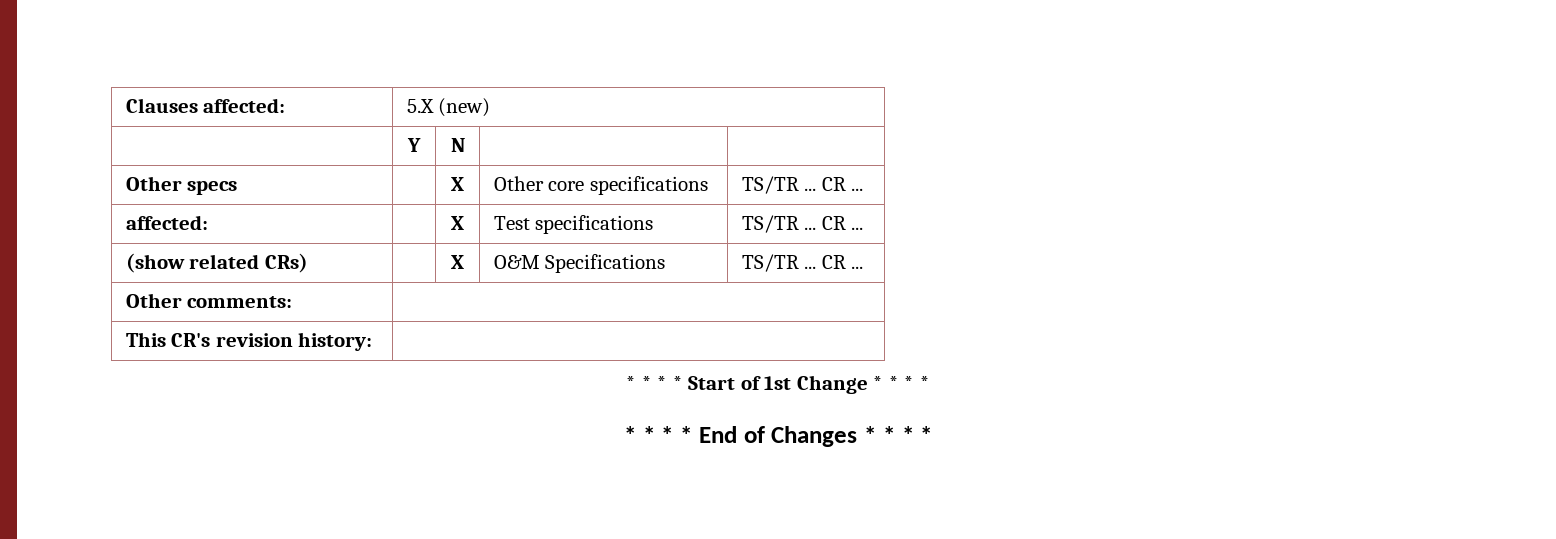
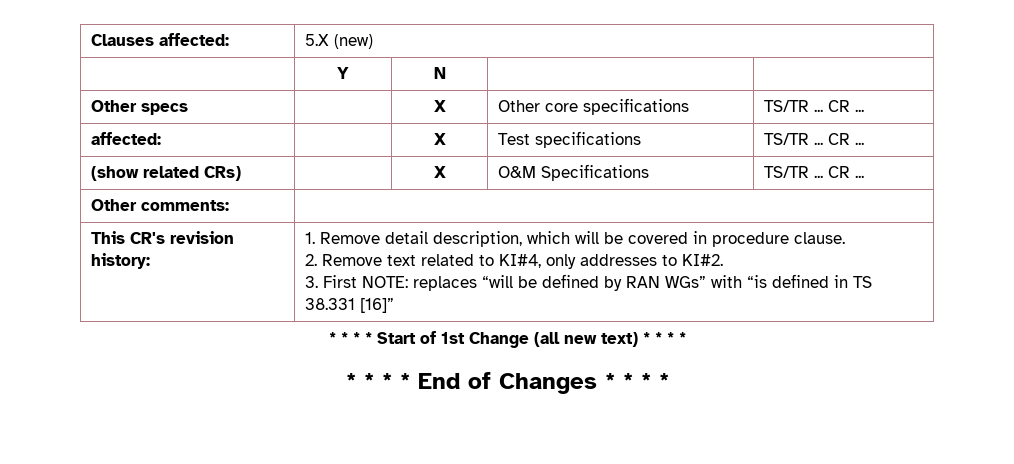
+ 1. Remove detail description, which will be covered in procedure clause.
+ 2. Remove text related to KI#4, only addresses to KI#2.
+ 3. First NOTE: replaces “will be defined by RAN WGs” with “is defined in TS 38.331 [16]”
- * * * * Start of 1st Change * * * *
+ * * * * Start of 1st Change (all new text) * * * *

